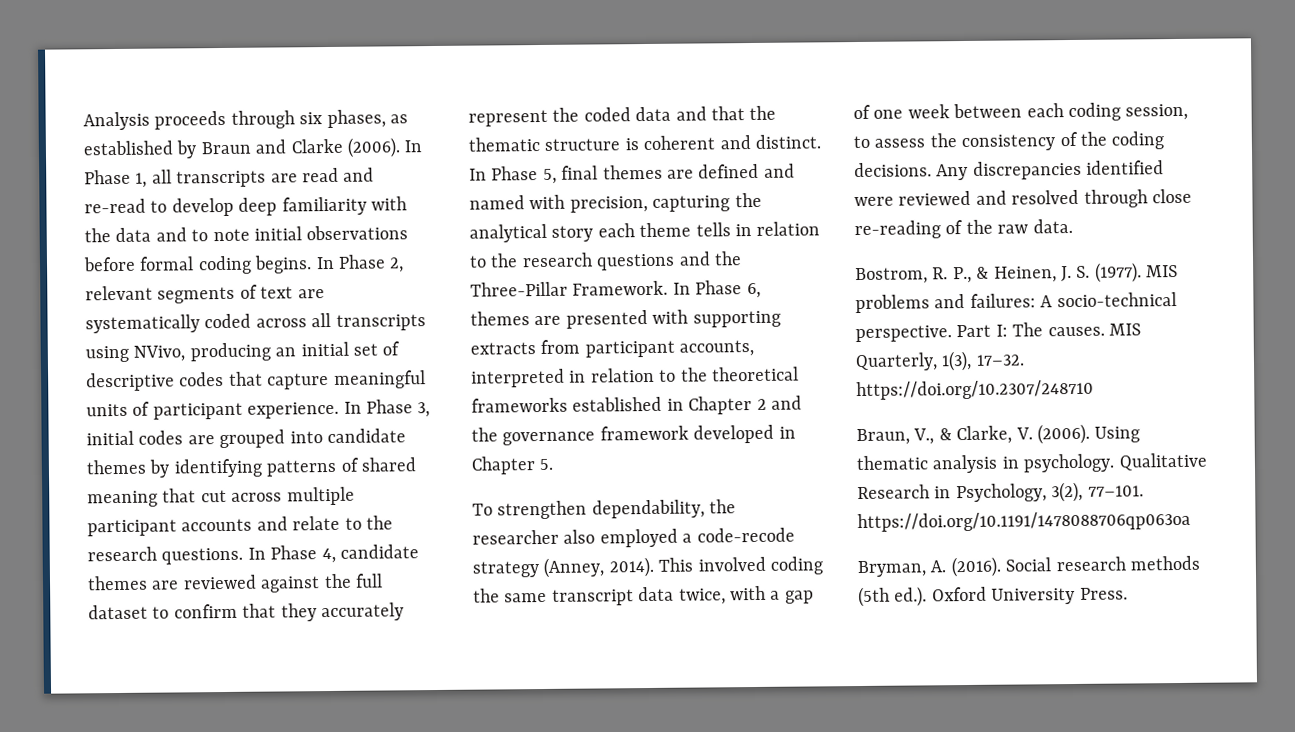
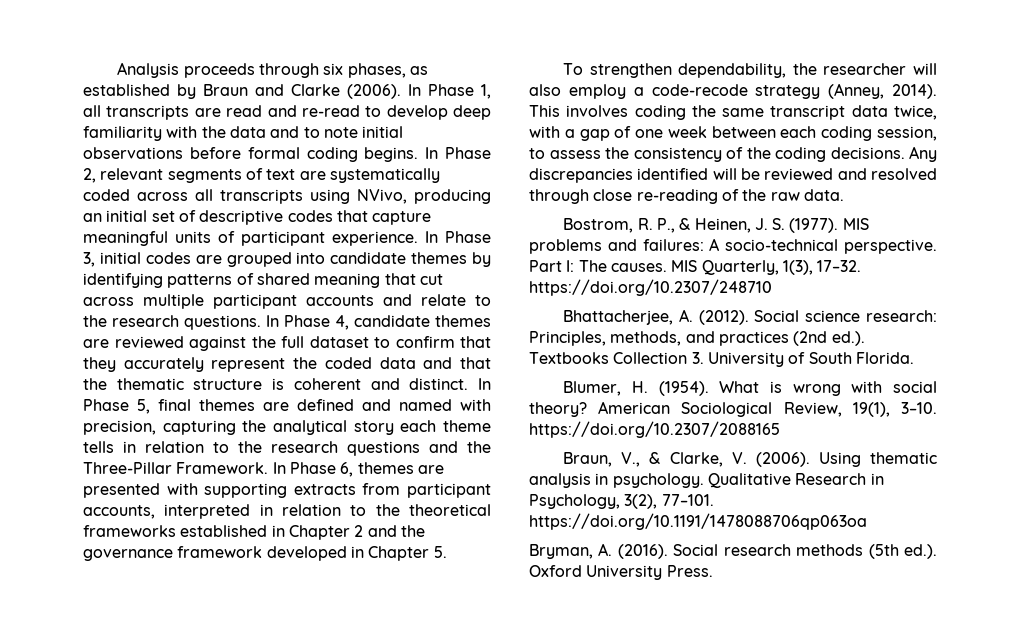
- To strengthen dependability, the researcher also employed a code-recode strategy (Anney, 2014).
+ To strengthen dependability, the researcher will also employ a code-recode strategy (Anney, 2014).
- This involved coding the same transcript data twice, with a gap of one week between each coding session, to assess the consistency of the coding decisions.
+ This involves coding the same transcript data twice, with a gap of one week between each coding session, to assess the consistency of the coding decisions.
- Any discrepancies identified were reviewed and resolved through close re-reading of the raw data.
+ Any discrepancies identified will be reviewed and resolved through close re-reading of the raw data.
+ Bhattacherjee, A. (2012). Social science research: Principles, methods, and practices (2nd ed.). Textbooks Collection 3. University of South Florida.
+ Blumer, H. (1954). What is wrong with social theory? American Sociological Review, 19(1), 3–10. https://doi.org/10.2307/2088165

